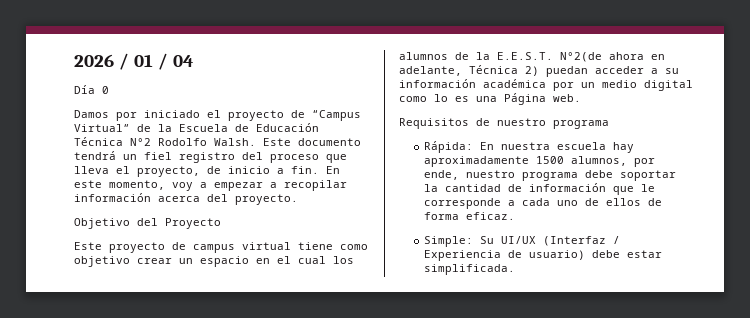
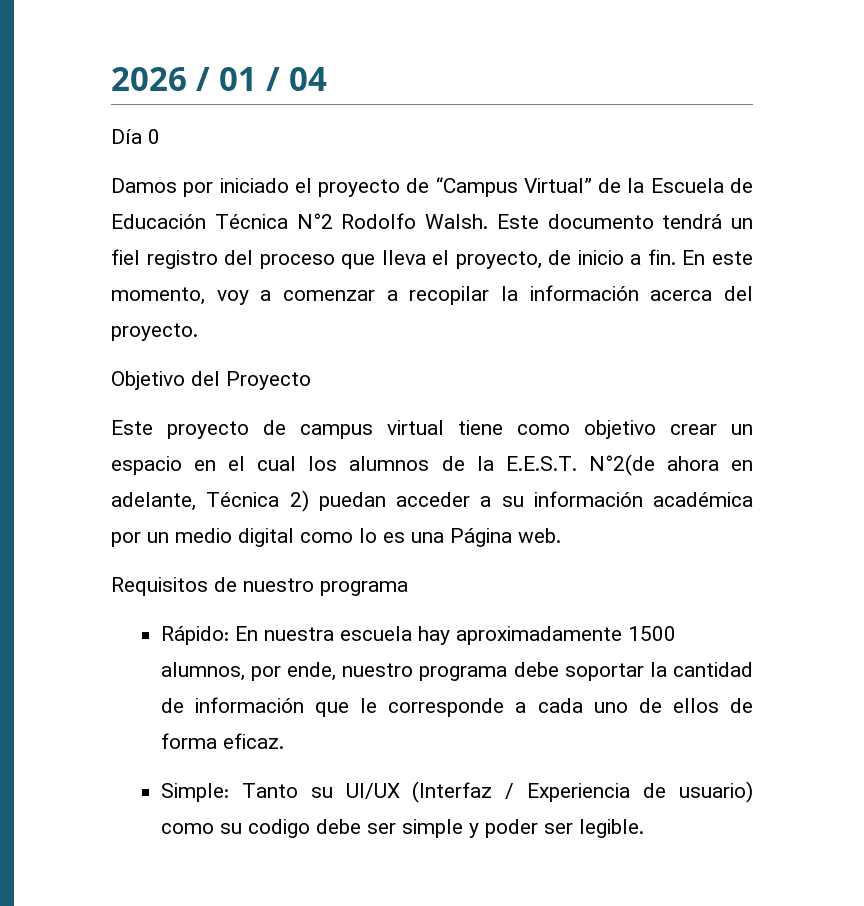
- En este momento, voy a empezar a recopilar información acerca del proyecto.
+ En este momento, voy a comenzar a recopilar la información acerca del proyecto.
- Rápida: En nuestra escuela hay aproximadamente 1500 alumnos, por ende, nuestro programa debe soportar la cantidad de información que le corresponde a cada uno de ellos de forma eficaz.
+ Rápido: En nuestra escuela hay aproximadamente 1500 alumnos, por ende, nuestro programa debe soportar la cantidad de información que le corresponde a cada uno de ellos de forma eficaz.
- Simple: Su UI/UX (Interfaz / Experiencia de usuario) debe estar simplificada.
+ Simple: Tanto su UI/UX (Interfaz / Experiencia de usuario) como su codigo debe ser simple y poder ser legible.

